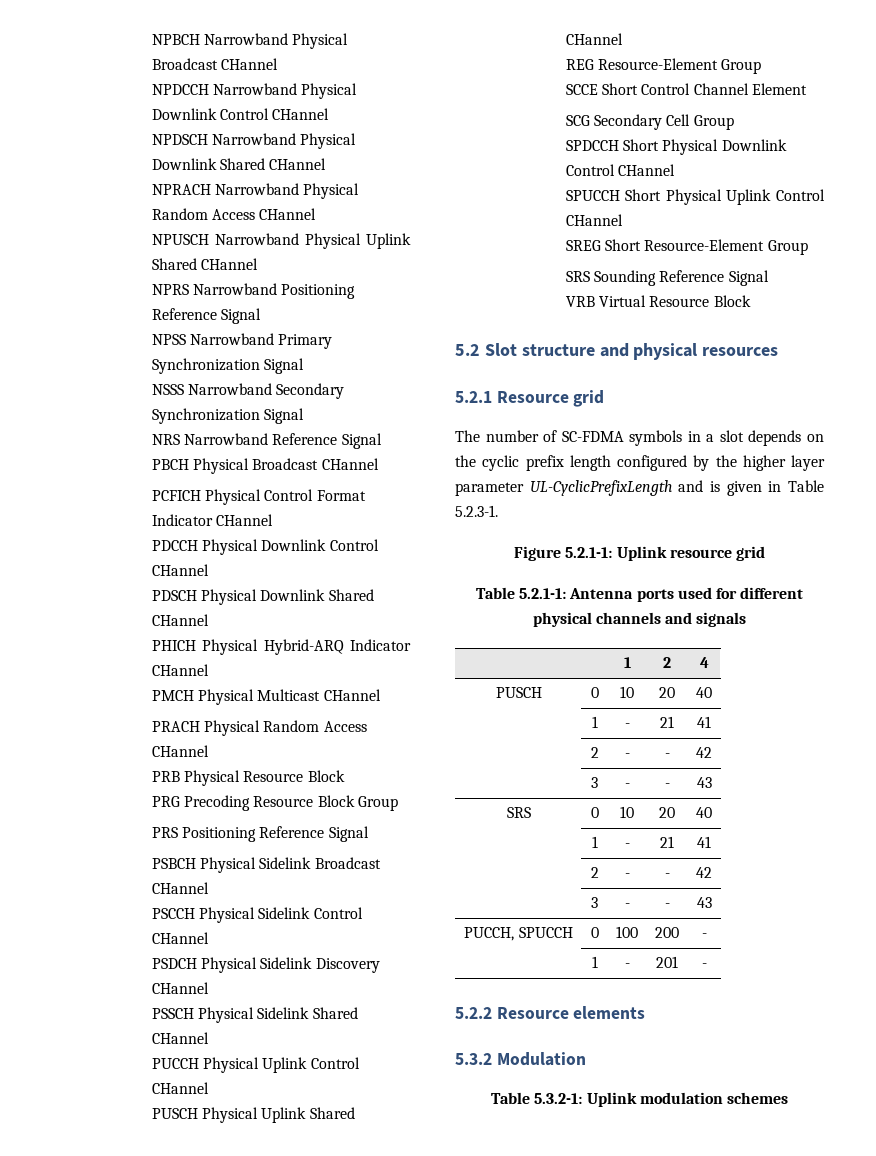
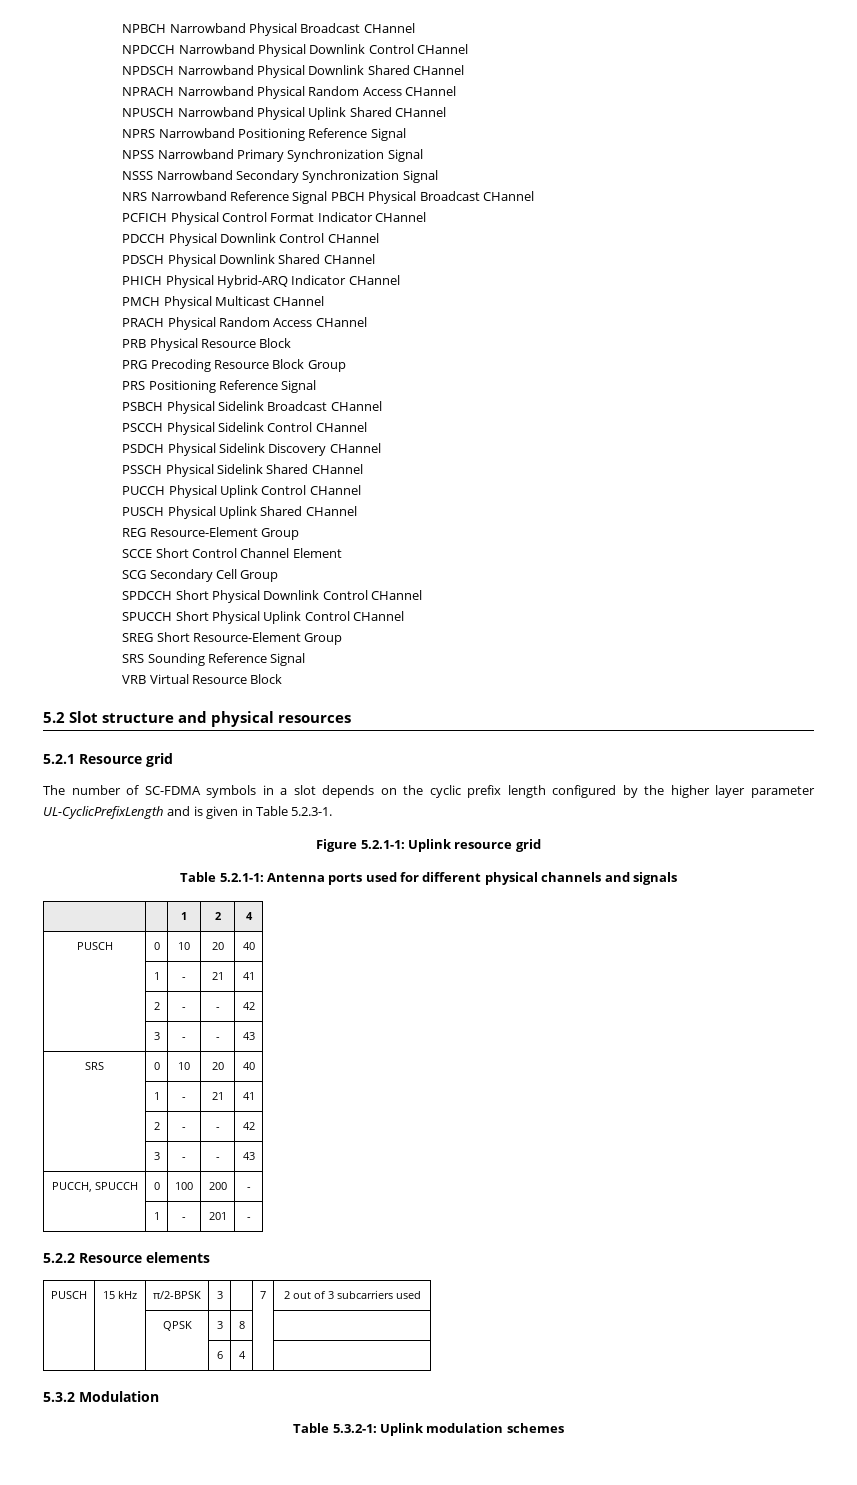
+ PUSCH | 15 kHz | π/2-BPSK | 3 | | 7 | 2 out of 3 subcarriers used
+ | | QPSK | 3 | 8 | |
+ | | | 6 | 4 | |

